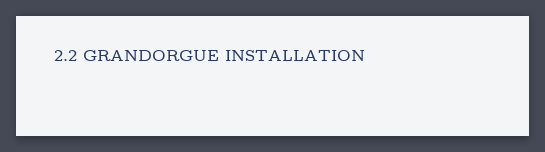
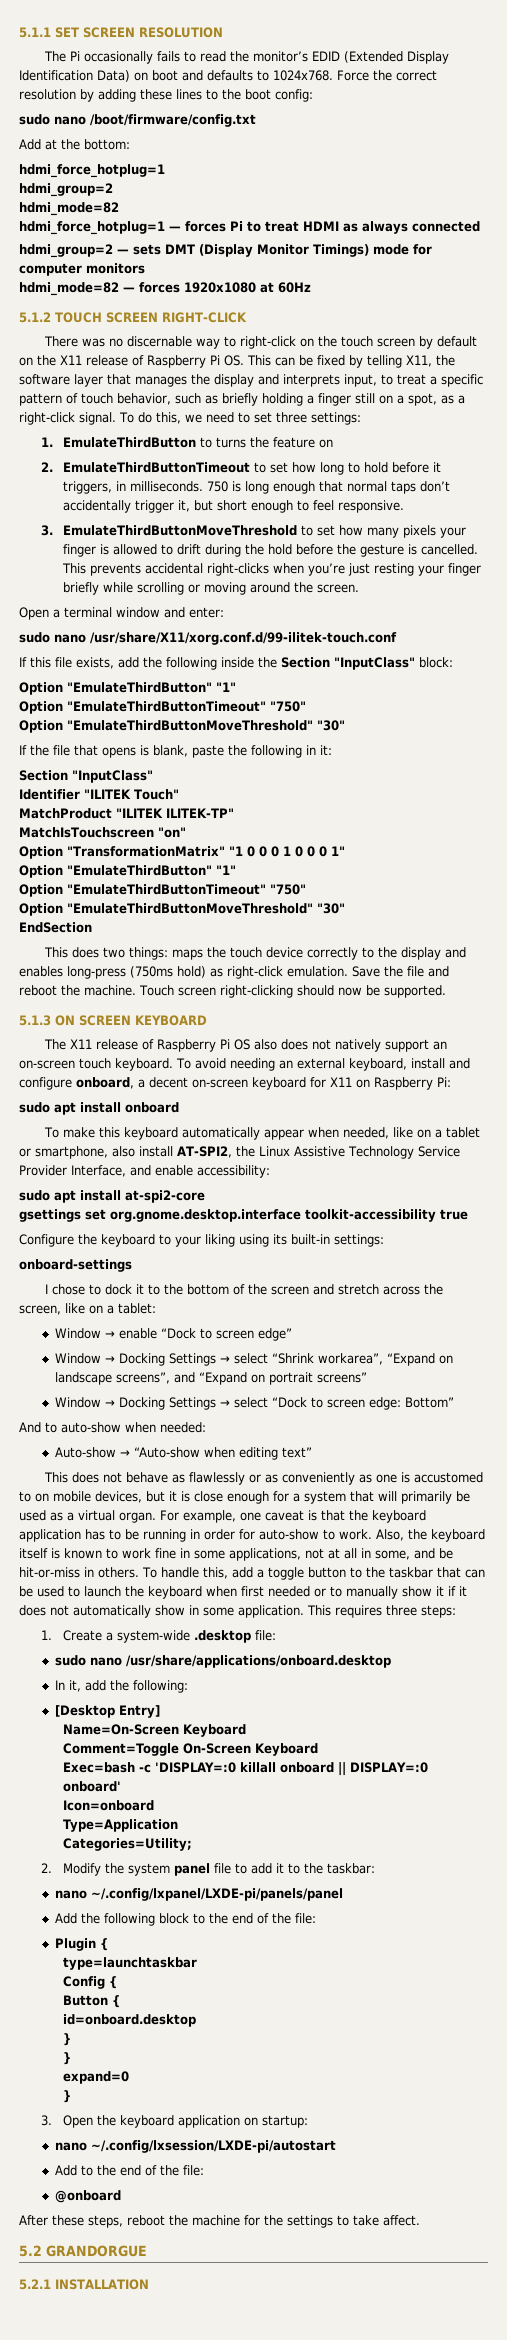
- 2.2 GRANDORGUE INSTALLATION
+ 5.1.1 SET SCREEN RESOLUTION
+ The Pi occasionally fails to read the monitor’s EDID (Extended Display Identification Data) on boot and defaults to 1024x768. Force the correct resolution by adding these lines to the boot config:
+ sudo nano /boot/firmware/config.txt
+ Add at the bottom:
+ hdmi_force_hotplug=1
+ hdmi_group=2
+ hdmi_mode=82
+ hdmi_force_hotplug=1 — forces Pi to treat HDMI as always connected
+ hdmi_group=2 — sets DMT (Display Monitor Timings) mode for computer monitors
+ hdmi_mode=82 — forces 1920x1080 at 60Hz
+ 5.1.2 TOUCH SCREEN RIGHT-CLICK
+ There was no discernable way to right-click on the touch screen by default on the X11 release of Raspberry Pi OS. This can be fixed by telling X11, the software layer that manages the display and interprets input, to treat a specific pattern of touch behavior, such as briefly holding a finger still on a spot, as a right-click signal. To do this, we need to set three settings:
+ 1. EmulateThirdButton to turns the feature on
+ 2. EmulateThirdButtonTimeout to set how long to hold before it triggers, in milliseconds. 750 is long enough that normal taps don’t accidentally trigger it, but short enough to feel responsive.
+ 3. EmulateThirdButtonMoveThreshold to set how many pixels your finger is allowed to drift during the hold before the gesture is cancelled. This prevents accidental right-clicks when you’re just resting your finger briefly while scrolling or moving around the screen.
+ Open a terminal window and enter:
+ sudo nano /usr/share/X11/xorg.conf.d/99-ilitek-touch.conf
+ If this file exists, add the following inside the Section "InputClass" block:
+ Option "EmulateThirdButton" "1"
+ Option "EmulateThirdButtonTimeout" "750"
+ Option "EmulateThirdButtonMoveThreshold" "30"
+ If the file that opens is blank, paste the following in it:
+ Section "InputClass"
+ Identifier "ILITEK Touch"
+ MatchProduct "ILITEK ILITEK-TP"
+ MatchIsTouchscreen "on"
+ Option "TransformationMatrix" "1 0 0 0 1 0 0 0 1"
+ Option "EmulateThirdButton" "1"
+ Option "EmulateThirdButtonTimeout" "750"
+ Option "EmulateThirdButtonMoveThreshold" "30"
+ EndSection
+ This does two things: maps the touch device correctly to the display and enables long-press (750ms hold) as right-click emulation. Save the file and reboot the machine. Touch screen right-clicking should now be supported.
+ 5.1.3 ON SCREEN KEYBOARD
+ The X11 release of Raspberry Pi OS also does not natively support an on-screen touch keyboard. To avoid needing an external keyboard, install and configure onboard, a decent on-screen keyboard for X11 on Raspberry Pi:
+ sudo apt install onboard
+ To make this keyboard automatically appear when needed, like on a tablet or smartphone, also install AT-SPI2, the Linux Assistive Technology Service Provider Interface, and enable accessibility:
+ sudo apt install at-spi2-core
+ gsettings set org.gnome.desktop.interface toolkit-accessibility true
+ Configure the keyboard to your liking using its built-in settings:
+ onboard-settings
+ I chose to dock it to the bottom of the screen and stretch across the screen, like on a tablet:
+ Window → enable “Dock to screen edge”
+ Window → Docking Settings → select “Shrink workarea”, “Expand on landscape screens”, and “Expand on portrait screens”
+ Window → Docking Settings → select “Dock to screen edge: Bottom”
+ And to auto-show when needed:
+ Auto-show → “Auto-show when editing text”
+ This does not behave as flawlessly or as conveniently as one is accustomed to on mobile devices, but it is close enough for a system that will primarily be used as a virtual organ. For example, one caveat is that the keyboard application has to be running in order for auto-show to work. Also, the keyboard itself is known to work fine in some applications, not at all in some, and be hit-or-miss in others. To handle this, add a toggle button to the taskbar that can be used to launch the keyboard when first needed or to manually show it if it does not automatically show in some application. This requires three steps:
+ 1. Create a system-wide .desktop file:
+ sudo nano /usr/share/applications/onboard.desktop
+ In it, add the following:
+ [Desktop Entry]
+ Name=On-Screen Keyboard
+ Comment=Toggle On-Screen Keyboard
+ Exec=bash -c 'DISPLAY=:0 killall onboard || DISPLAY=:0 onboard'
+ Icon=onboard
+ Type=Application
+ Categories=Utility;
+ 2. Modify the system panel file to add it to the taskbar:
+ nano ~/.config/lxpanel/LXDE-pi/panels/panel
+ Add the following block to the end of the file:
+ Plugin {
+ type=launchtaskbar
+ Config {
+ Button {
+ id=onboard.desktop
+ }
+ }
+ expand=0
+ }
+ 3. Open the keyboard application on startup:
+ nano ~/.config/lxsession/LXDE-pi/autostart
+ Add to the end of the file:
+ @onboard
+ After these steps, reboot the machine for the settings to take affect.
+ 5.2 GRANDORGUE
+ 5.2.1 INSTALLATION

